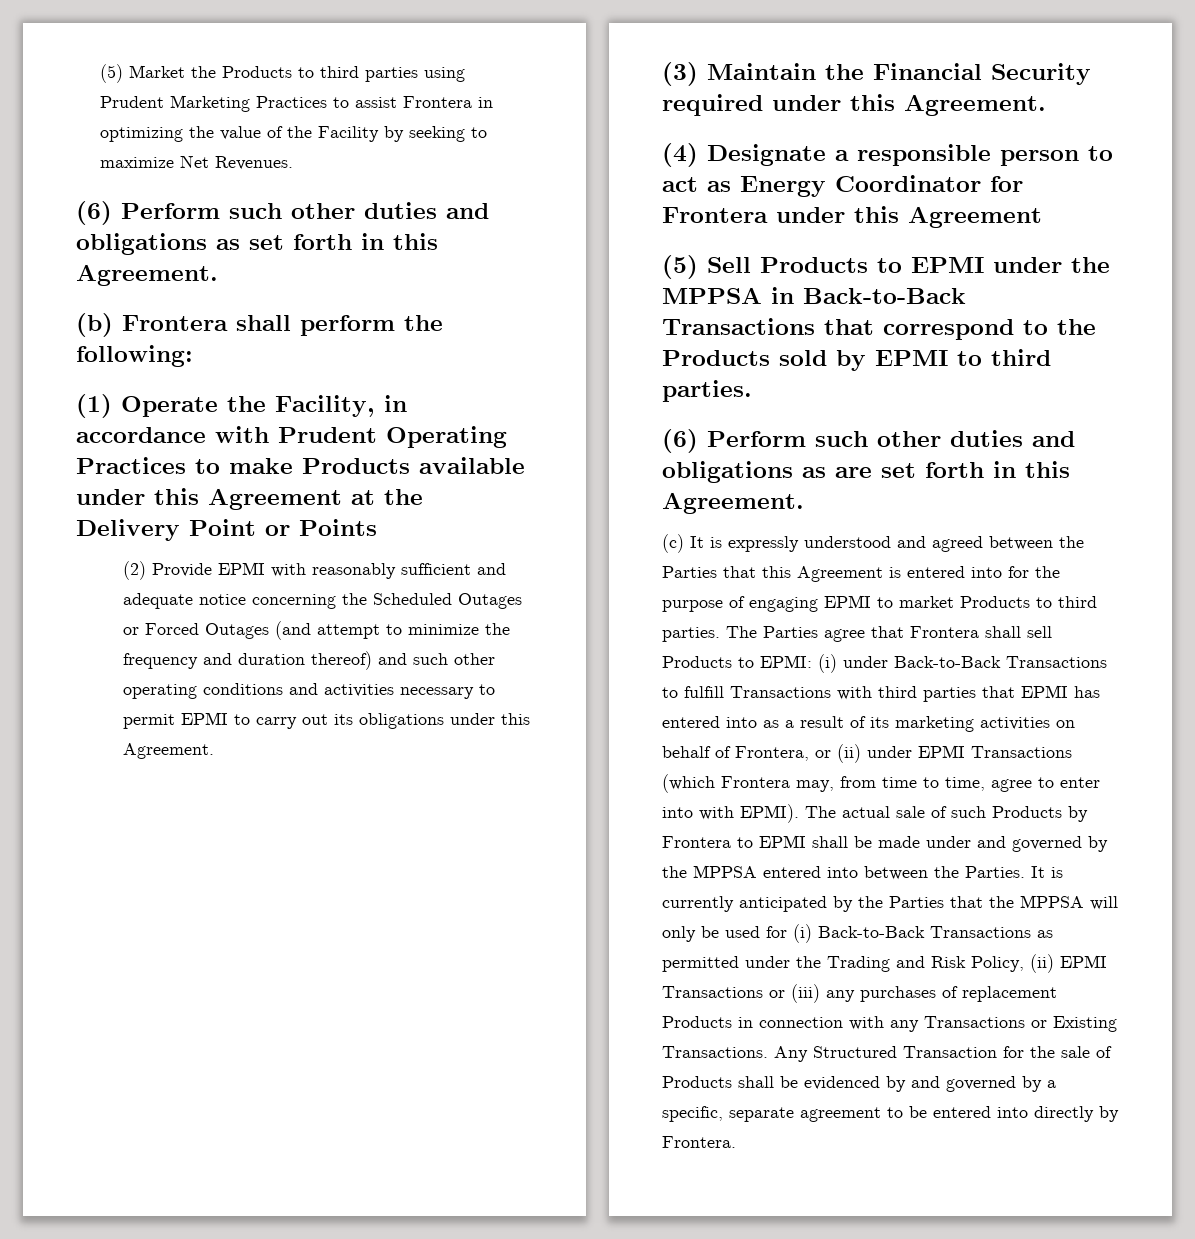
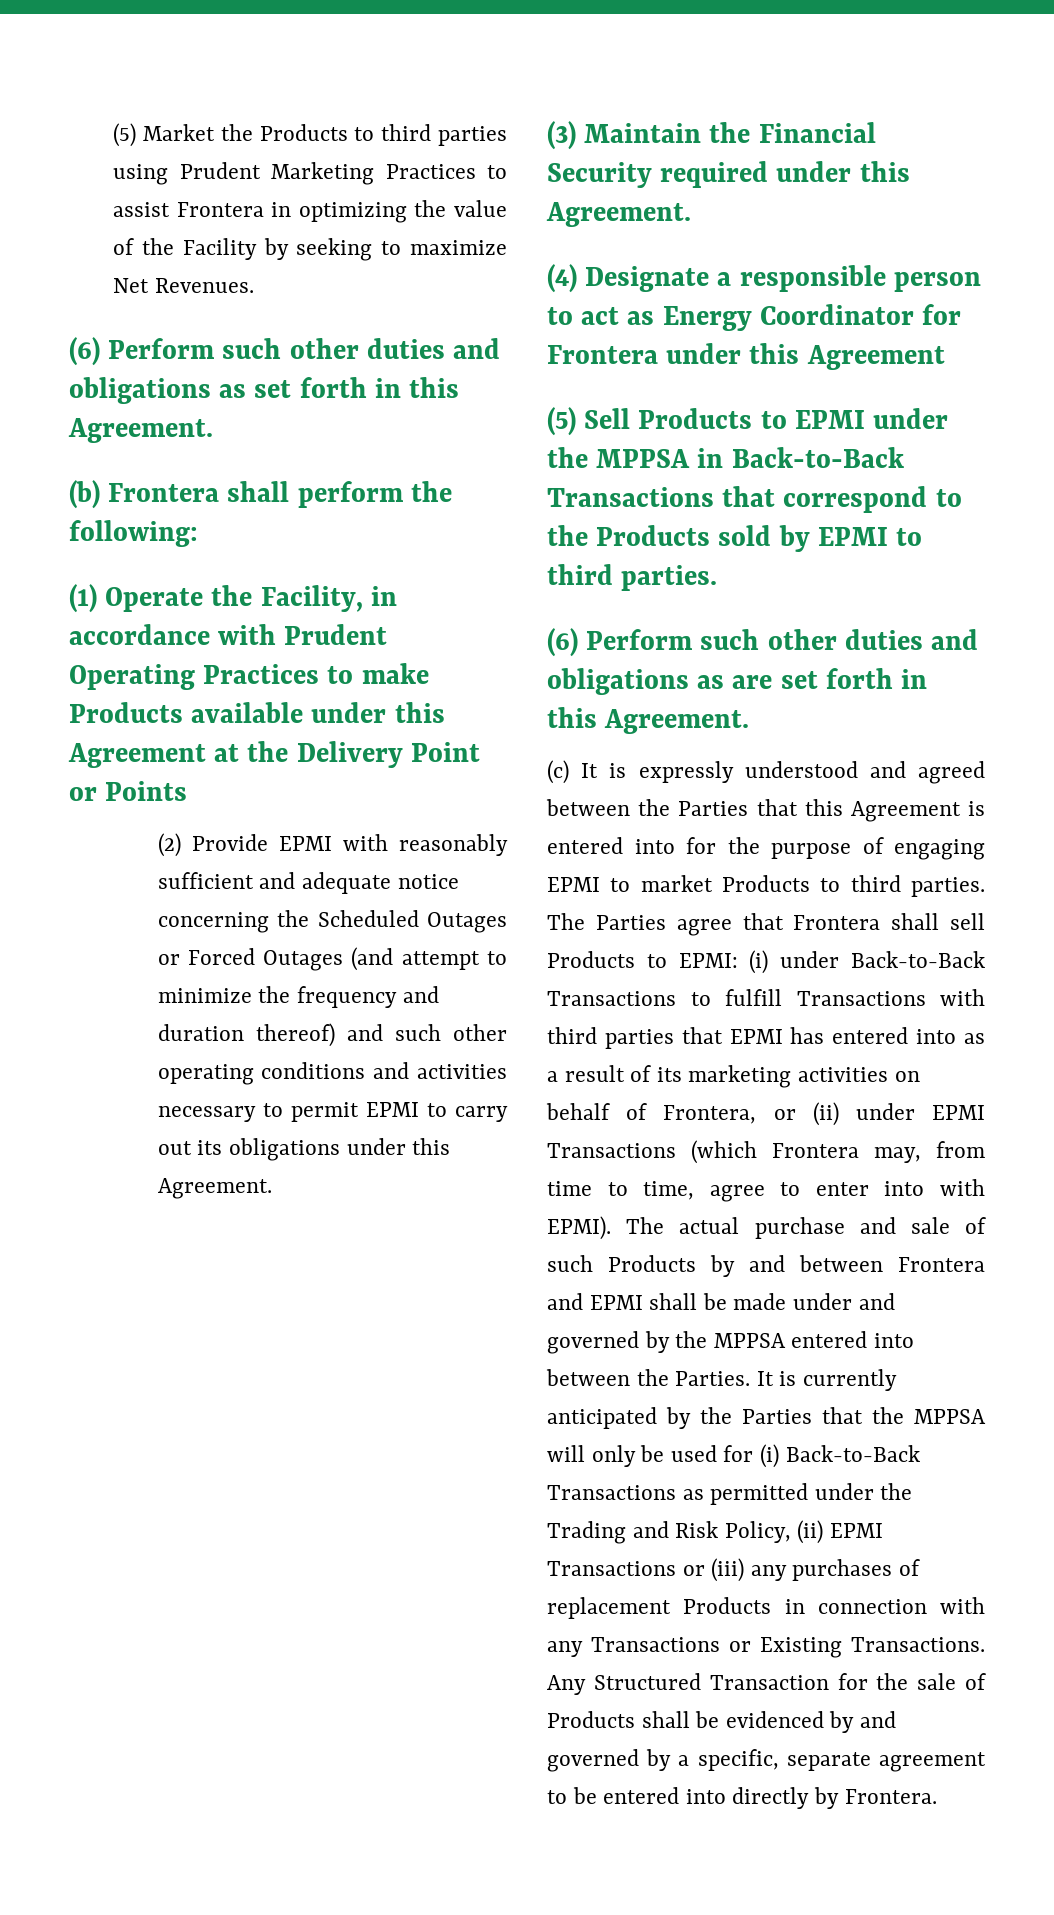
- The actual sale of such Products by Frontera to EPMI shall be made under and governed by the MPPSA entered into between the Parties.
+ The actual purchase and sale of such Products by and between Frontera and EPMI shall be made under and governed by the MPPSA entered into between the Parties.

